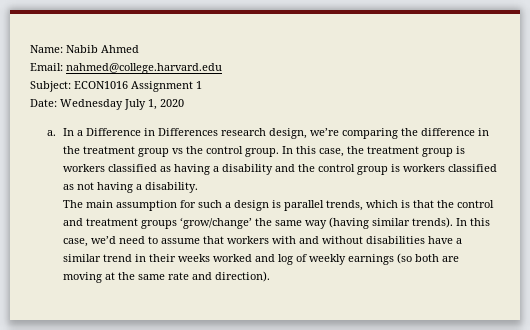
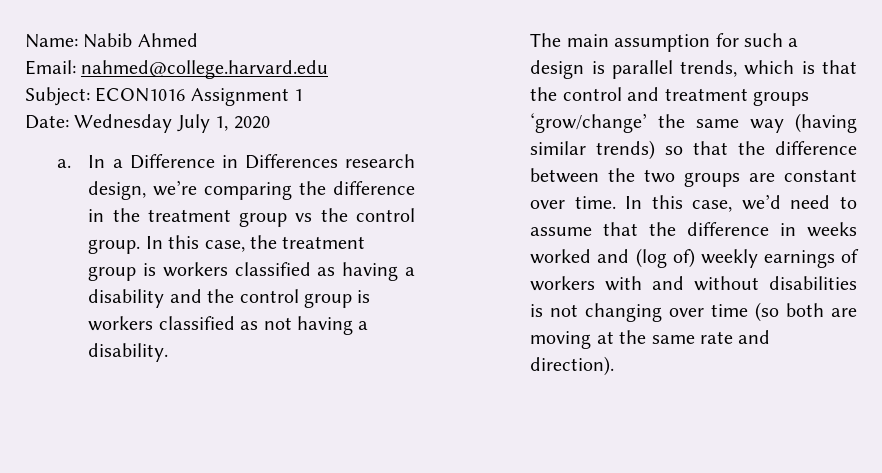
- The main assumption for such a design is parallel trends, which is that the control and treatment groups ‘grow/change’ the same way (having similar trends).
+ The main assumption for such a design is parallel trends, which is that the control and treatment groups ‘grow/change’ the same way (having similar trends) so that the difference between the two groups are constant over time.
- In this case, we’d need to assume that workers with and without disabilities have a similar trend in their weeks worked and log of weekly earnings (so both are moving at the same rate and direction).
+ In this case, we’d need to assume that the difference in weeks worked and (log of) weekly earnings of workers with and without disabilities is not changing over time (so both are moving at the same rate and direction).

